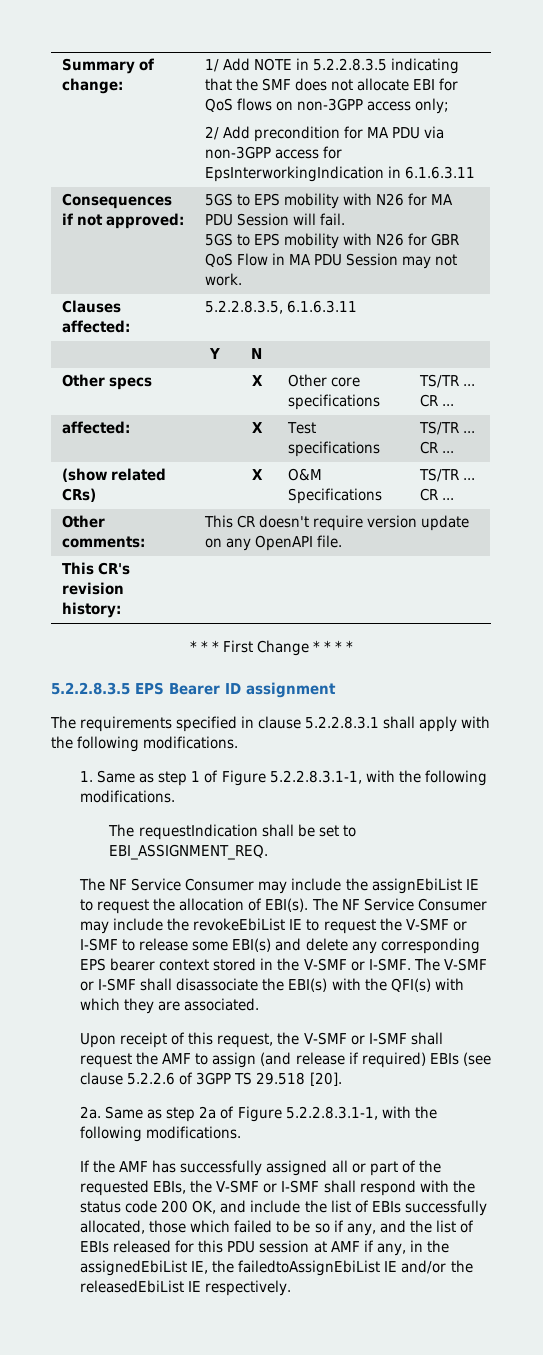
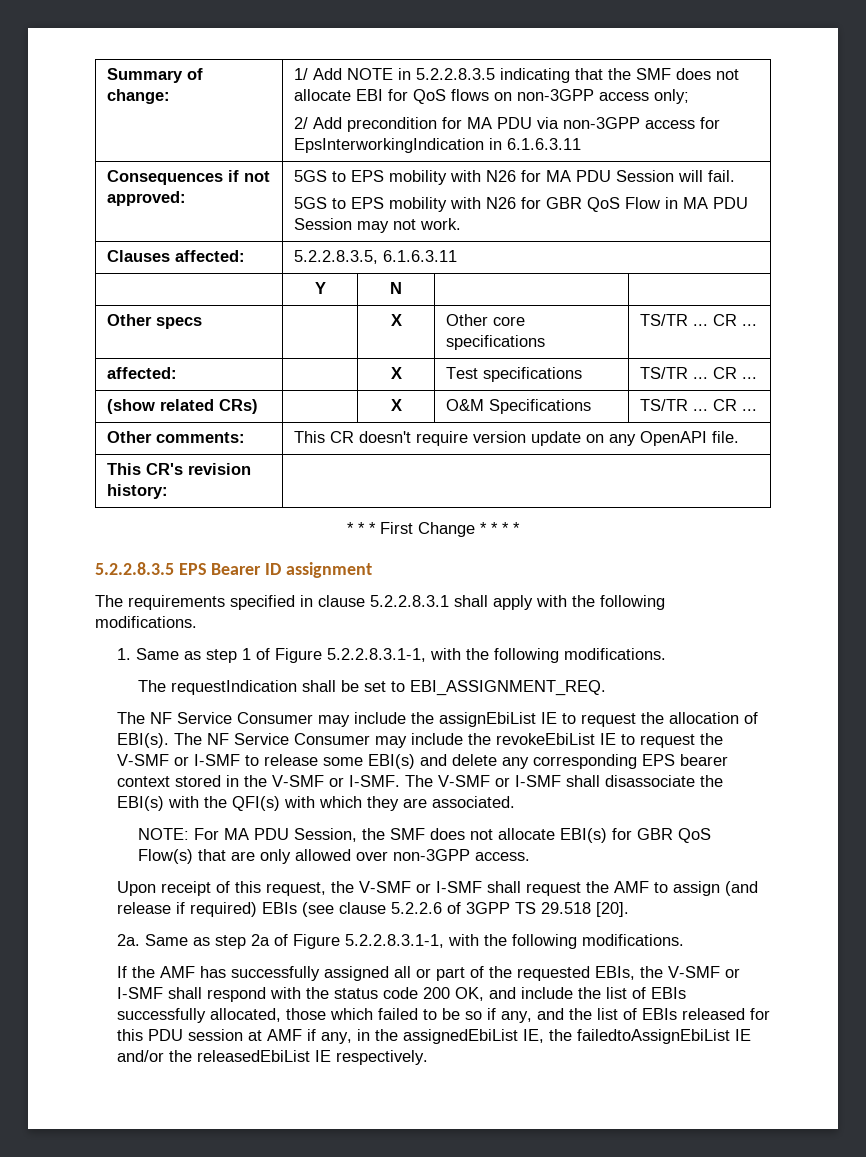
+ NOTE: For MA PDU Session, the SMF does not allocate EBI(s) for GBR QoS Flow(s) that are only allowed over non-3GPP access.

